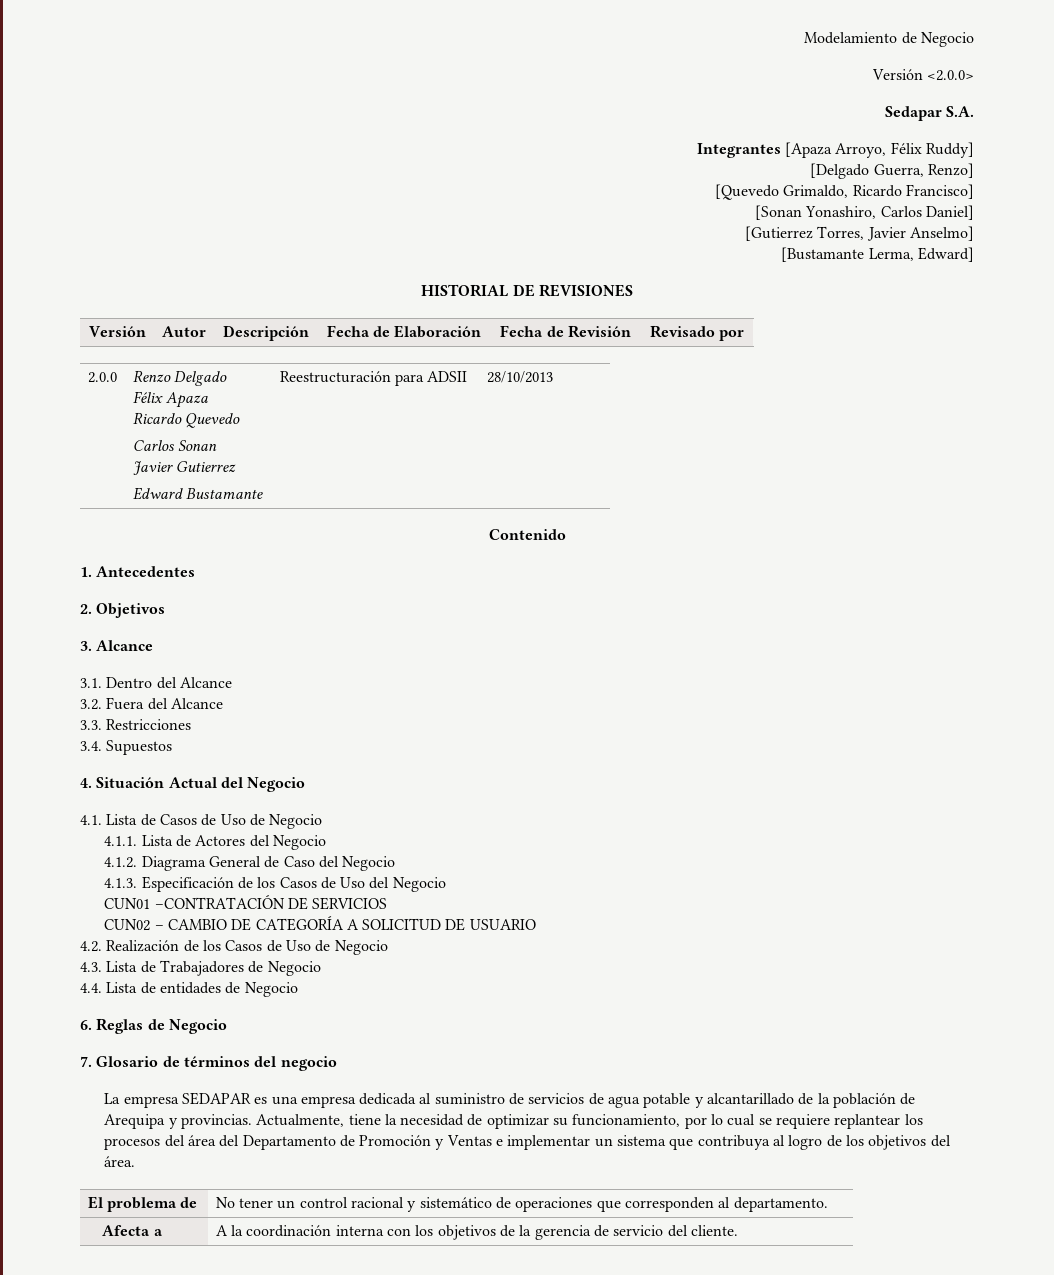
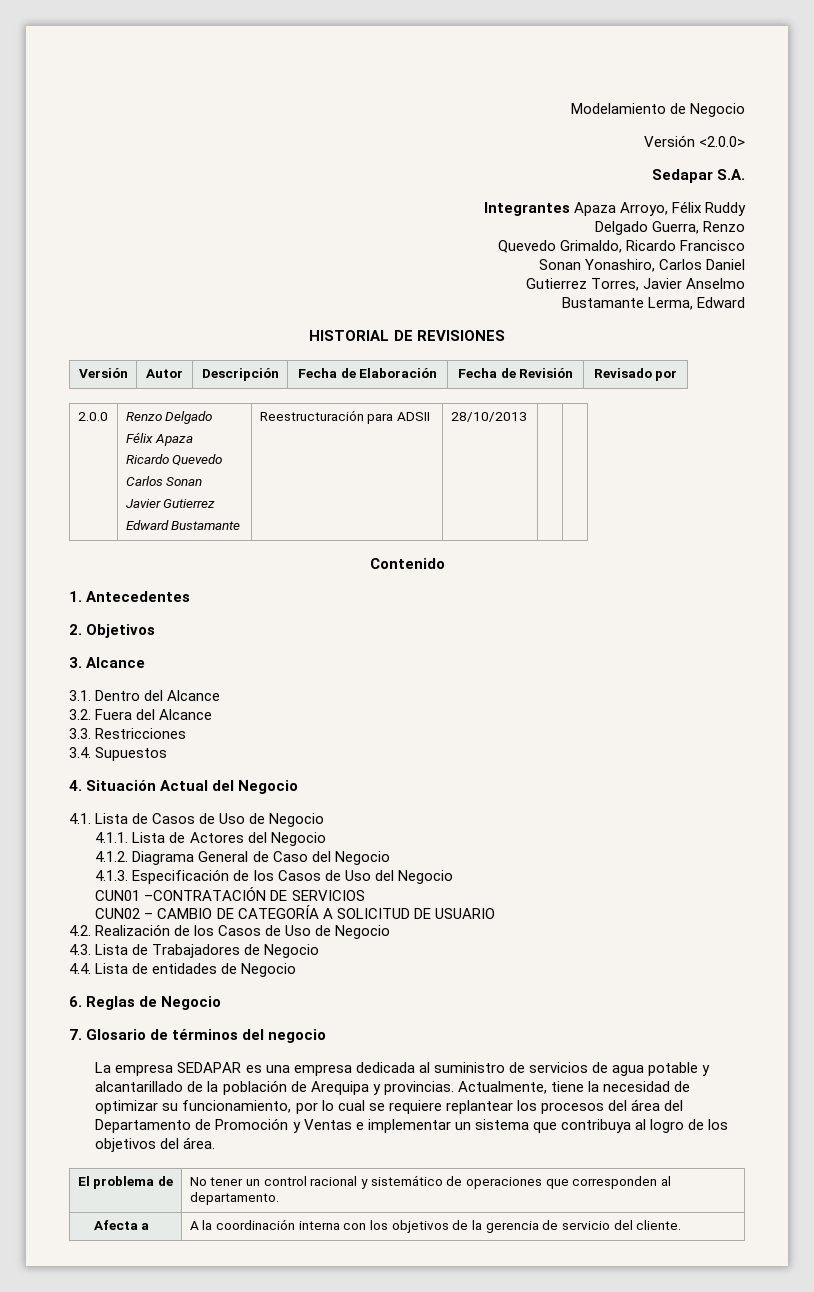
- Integrantes [Apaza Arroyo, Félix Ruddy]
- [Delgado Guerra, Renzo]
- [Quevedo Grimaldo, Ricardo Francisco]
- [Sonan Yonashiro, Carlos Daniel]
- [Gutierrez Torres, Javier Anselmo]
- [Bustamante Lerma, Edward]
+ Integrantes Apaza Arroyo, Félix Ruddy
+ Delgado Guerra, Renzo
+ Quevedo Grimaldo, Ricardo Francisco
+ Sonan Yonashiro, Carlos Daniel
+ Gutierrez Torres, Javier Anselmo
+ Bustamante Lerma, Edward

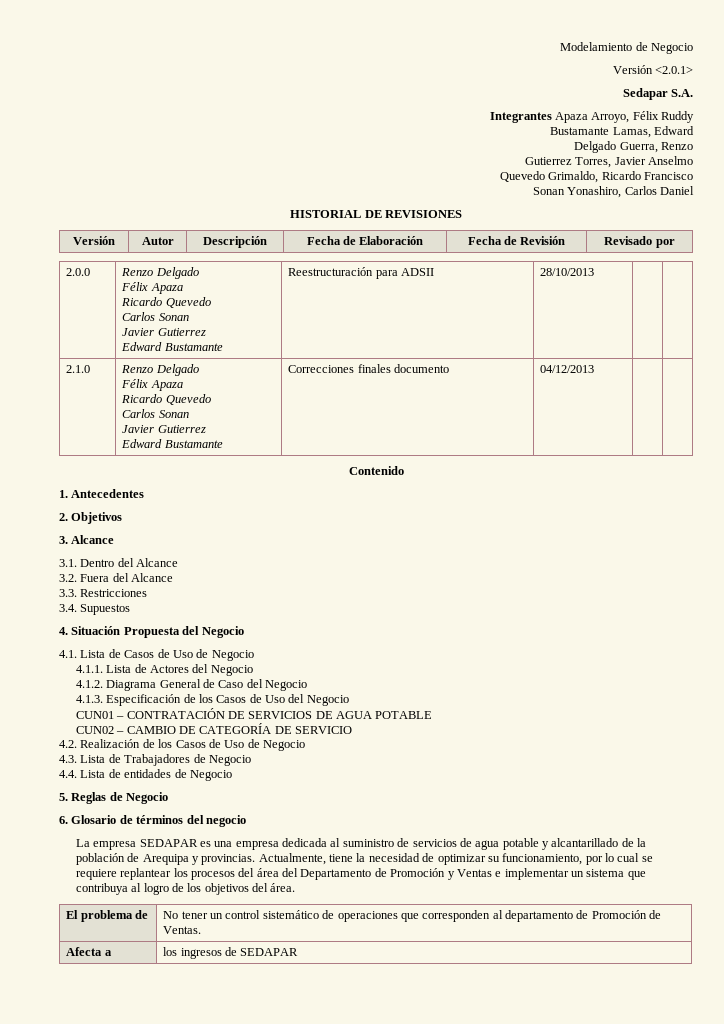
- Versión <2.0.0>
+ Versión <2.0.1>
+ Bustamante Lamas, Edward
+ Gutierrez Torres, Javier Anselmo
- Gutierrez Torres, Javier Anselmo
- Bustamante Lerma, Edward
+ 2.1.0 | Renzo Delgado
+ Félix Apaza
+ Ricardo Quevedo
+ Carlos Sonan
+ Javier Gutierrez
+ Edward Bustamante | Correcciones finales documento | 04/12/2013 | |
- 4. Situación Actual del Negocio
+ 4. Situación Propuesta del Negocio
- CUN01 –CONTRATACIÓN DE SERVICIOS
+ CUN01 – CONTRATACIÓN DE SERVICIOS DE AGUA POTABLE
- CUN02 – CAMBIO DE CATEGORÍA A SOLICITUD DE USUARIO
+ CUN02 – CAMBIO DE CATEGORÍA DE SERVICIO
- 6. Reglas de Negocio
+ 5. Reglas de Negocio
- 7. Glosario de términos del negocio
+ 6. Glosario de términos del negocio
- El problema de | No tener un control racional y sistemático de operaciones que corresponden al departamento.
- Afecta a | A la coordinación interna con los objetivos de la gerencia de servicio del cliente.
+ El problema de | No tener un control sistemático de operaciones que corresponden al departamento de Promoción de Ventas.
+ Afecta a | los ingresos de SEDAPAR

